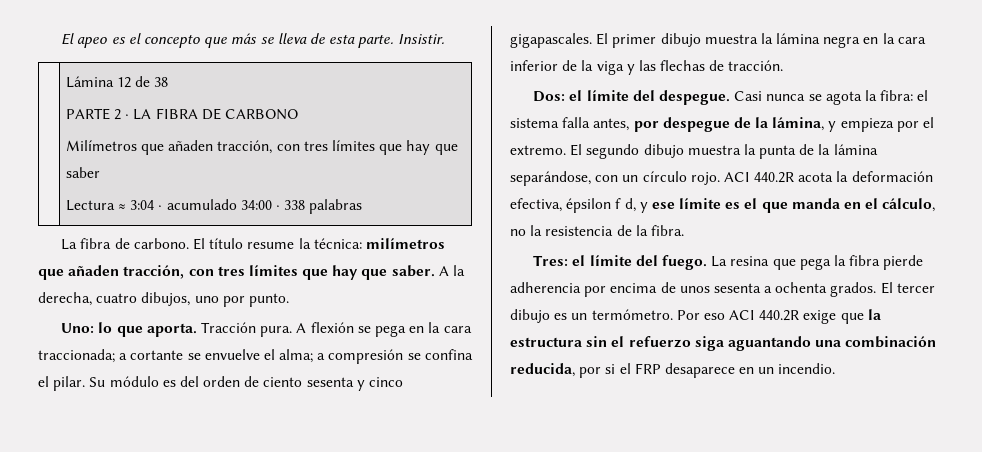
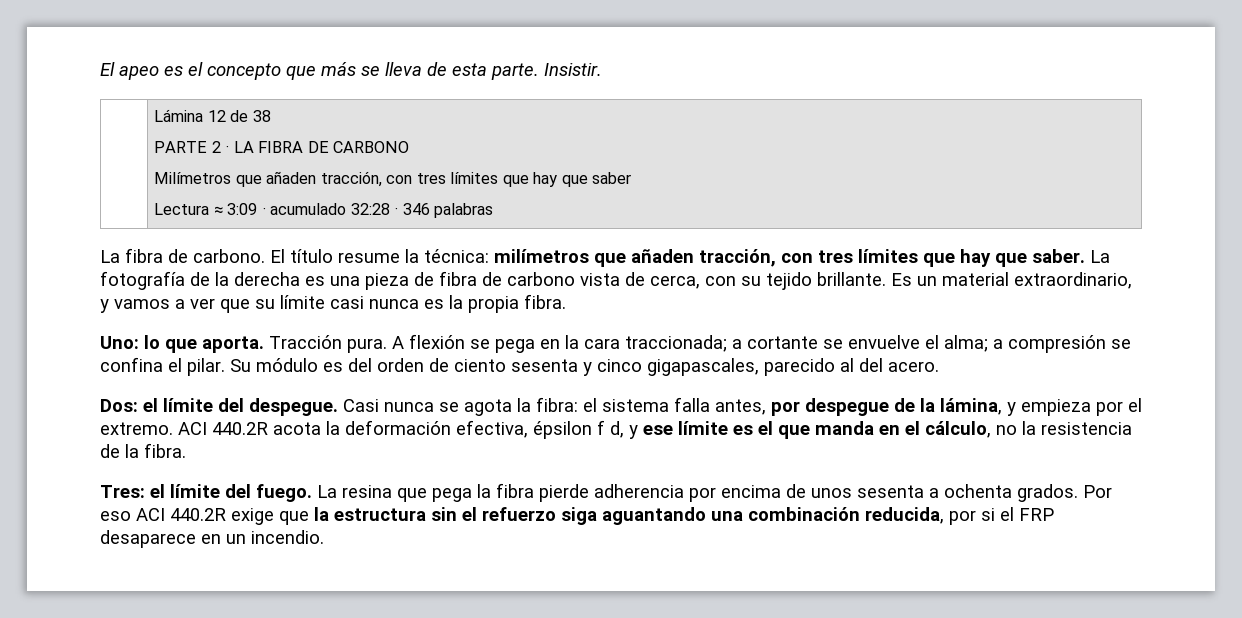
  | Lámina 12 de 38
  PARTE 2 · LA FIBRA DE CARBONO
  Milímetros que añaden tracción, con tres límites que hay que saber
- Lectura ≈ 3:04 · acumulado 34:00 · 338 palabras
+ Lectura ≈ 3:09 · acumulado 32:28 · 346 palabras
- A la derecha, cuatro dibujos, uno por punto.
+ La fotografía de la derecha es una pieza de fibra de carbono vista de cerca, con su tejido brillante. Es un material extraordinario, y vamos a ver que su límite casi nunca es la propia fibra.
- Su módulo es del orden de ciento sesenta y cinco gigapascales. El primer dibujo muestra la lámina negra en la cara inferior de la viga y las flechas de tracción.
+ Su módulo es del orden de ciento sesenta y cinco gigapascales, parecido al del acero.
- El segundo dibujo muestra la punta de la lámina separándose, con un círculo rojo.
- El tercer dibujo es un termómetro.

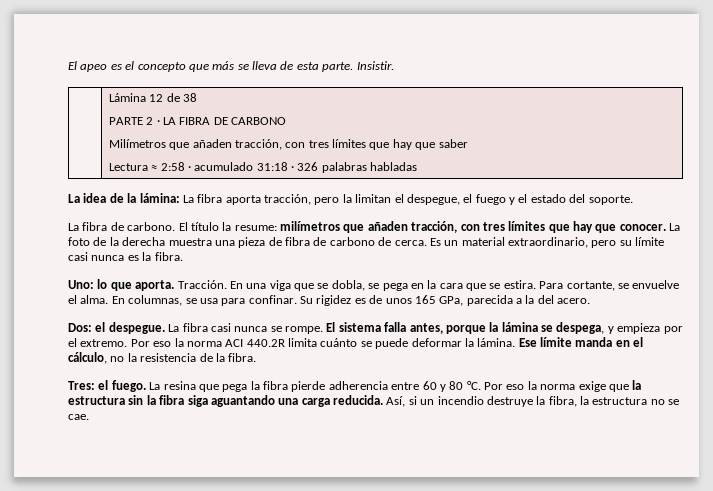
  | Lámina 12 de 38
  PARTE 2 · LA FIBRA DE CARBONO
  Milímetros que añaden tracción, con tres límites que hay que saber
- Lectura ≈ 3:09 · acumulado 32:28 · 346 palabras
+ Lectura ≈ 2:58 · acumulado 31:18 · 326 palabras habladas
+ La idea de la lámina: La fibra aporta tracción, pero la limitan el despegue, el fuego y el estado del soporte.
- El título resume la técnica: milímetros que añaden tracción, con tres límites que hay que saber. La fotografía de la derecha es una pieza de fibra de carbono vista de cerca, con su tejido brillante. Es un material extraordinario, y vamos a ver que su límite casi nunca es la propia fibra.
+ El título la resume: milímetros que añaden tracción, con tres límites que hay que conocer. La foto de la derecha muestra una pieza de fibra de carbono de cerca. Es un material extraordinario, pero su límite casi nunca es la fibra.
- Tracción pura. A flexión se pega en la cara traccionada; a cortante se envuelve el alma; a compresión se confina el pilar. Su módulo es del orden de ciento sesenta y cinco gigapascales, parecido al del acero.
- Dos: el límite del despegue. Casi nunca se agota la fibra: el sistema falla antes, por despegue de la lámina, y empieza por el extremo.
+ Tracción. En una viga que se dobla, se pega en la cara que se estira. Para cortante, se envuelve el alma. En columnas, se usa para confinar. Su rigidez es de unos 165 GPa, parecida a la del acero.
+ Dos: el despegue. La fibra casi nunca se rompe. El sistema falla antes, porque la lámina se despega, y empieza por el extremo.
- ACI 440.2R acota la deformación efectiva, épsilon f d, y ese límite es el que manda en el cálculo, no la resistencia de la fibra.
+ Por eso la norma ACI 440.2R limita cuánto se puede deformar la lámina. Ese límite manda en el cálculo, no la resistencia de la fibra.
- Tres: el límite del fuego.
+ Tres: el fuego.
- La resina que pega la fibra pierde adherencia por encima de unos sesenta a ochenta grados. Por eso ACI 440.2R exige que la estructura sin el refuerzo siga aguantando una combinación reducida, por si el FRP desaparece en un incendio.
+ La resina que pega la fibra pierde adherencia entre 60 y 80 °C. Por eso la norma exige que la estructura sin la fibra siga aguantando una carga reducida. Así, si un incendio destruye la fibra, la estructura no se cae.

